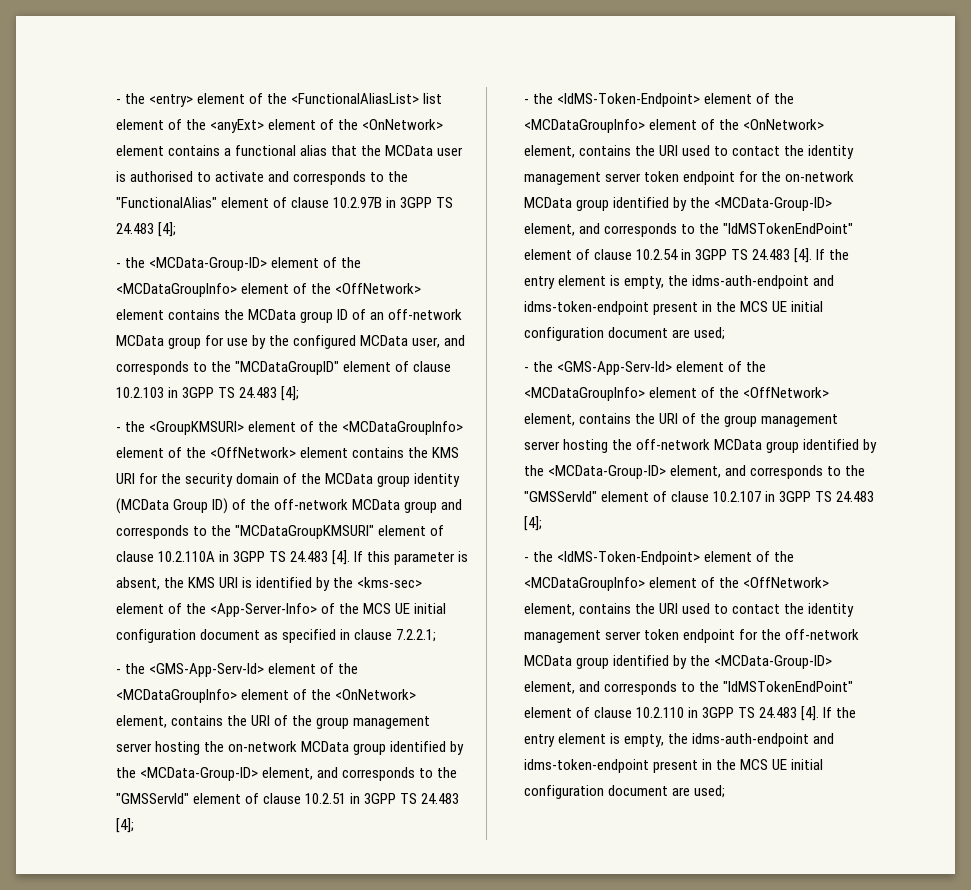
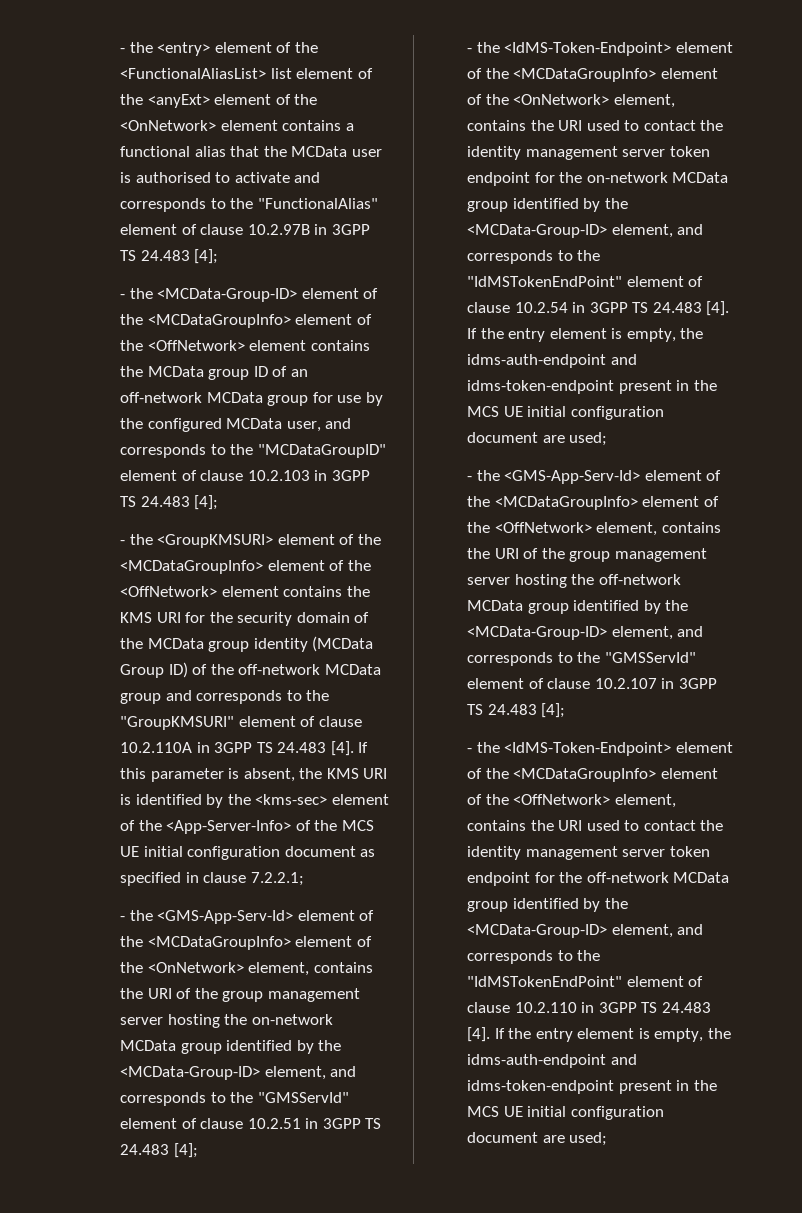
- - the <GroupKMSURI> element of the <MCDataGroupInfo> element of the <OffNetwork> element contains the KMS URI for the security domain of the MCData group identity (MCData Group ID) of the off-network MCData group and corresponds to the "MCDataGroupKMSURI" element of clause 10.2.110A in 3GPP TS 24.483 [4].
+ - the <GroupKMSURI> element of the <MCDataGroupInfo> element of the <OffNetwork> element contains the KMS URI for the security domain of the MCData group identity (MCData Group ID) of the off-network MCData group and corresponds to the "GroupKMSURI" element of clause 10.2.110A in 3GPP TS 24.483 [4].

